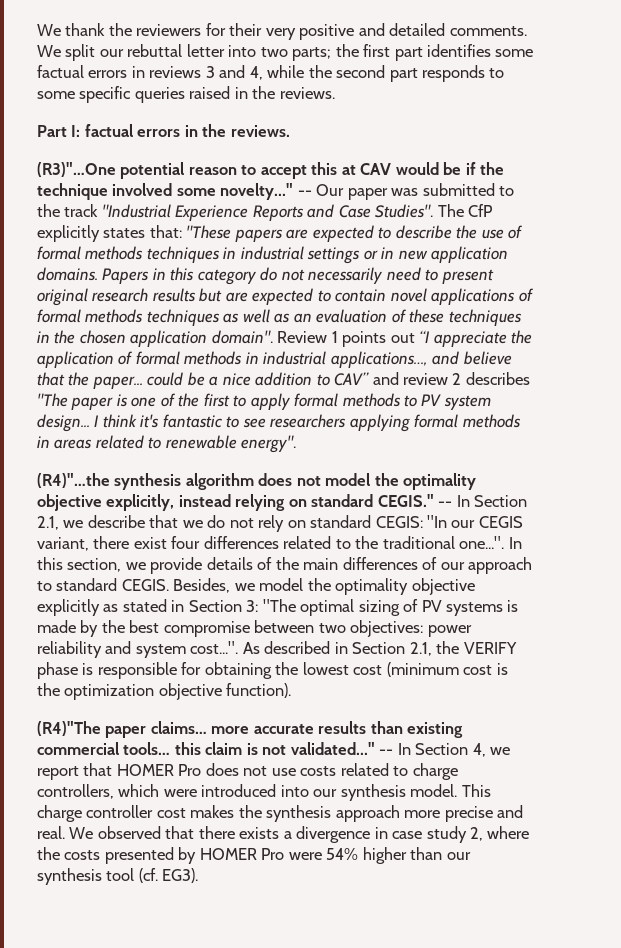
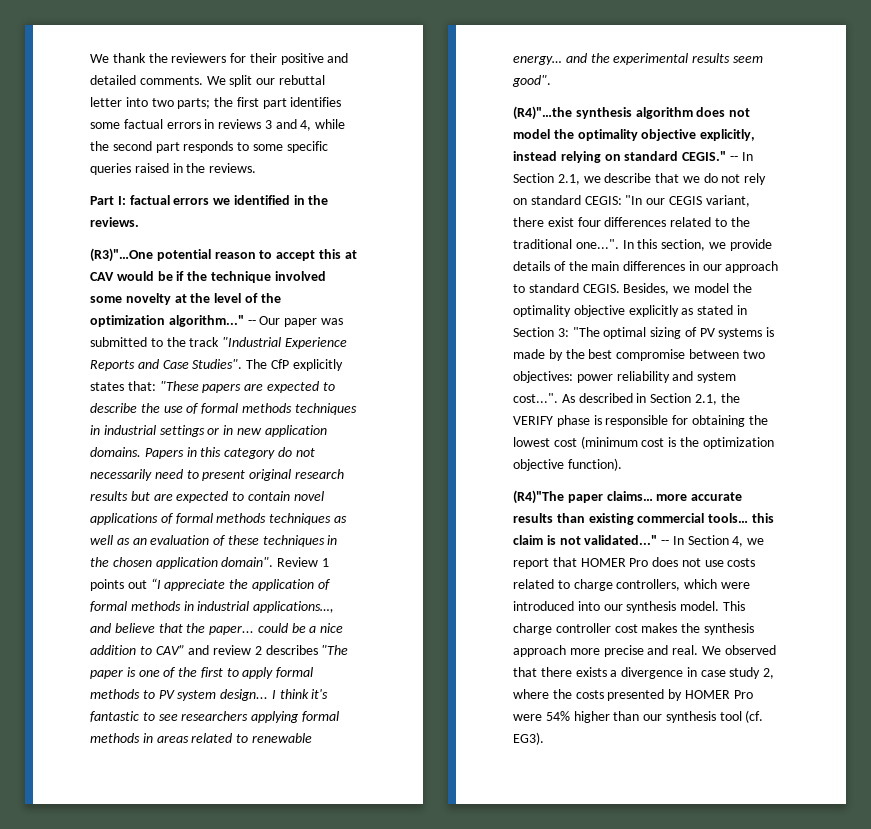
- We thank the reviewers for their very positive and detailed comments.
+ We thank the reviewers for their positive and detailed comments.
- Part I: factual errors in the reviews.
+ Part I: factual errors we identified in the reviews.
- (R3)"…One potential reason to accept this at CAV would be if the technique involved some novelty..."
+ (R3)"…One potential reason to accept this at CAV would be if the technique involved some novelty at the level of the optimization algorithm..."
- I think it's fantastic to see researchers applying formal methods in areas related to renewable energy".
+ I think it's fantastic to see researchers applying formal methods in areas related to renewable energy… and the experimental results seem good".
- -- In Section 2.1, we describe that we do not rely on standard CEGIS: "In our CEGIS variant, there exist four differences related to the traditional one...". In this section, we provide details of the main differences of our approach to standard CEGIS.
+ -- In Section 2.1, we describe that we do not rely on standard CEGIS: "In our CEGIS variant, there exist four differences related to the traditional one...". In this section, we provide details of the main differences in our approach to standard CEGIS.

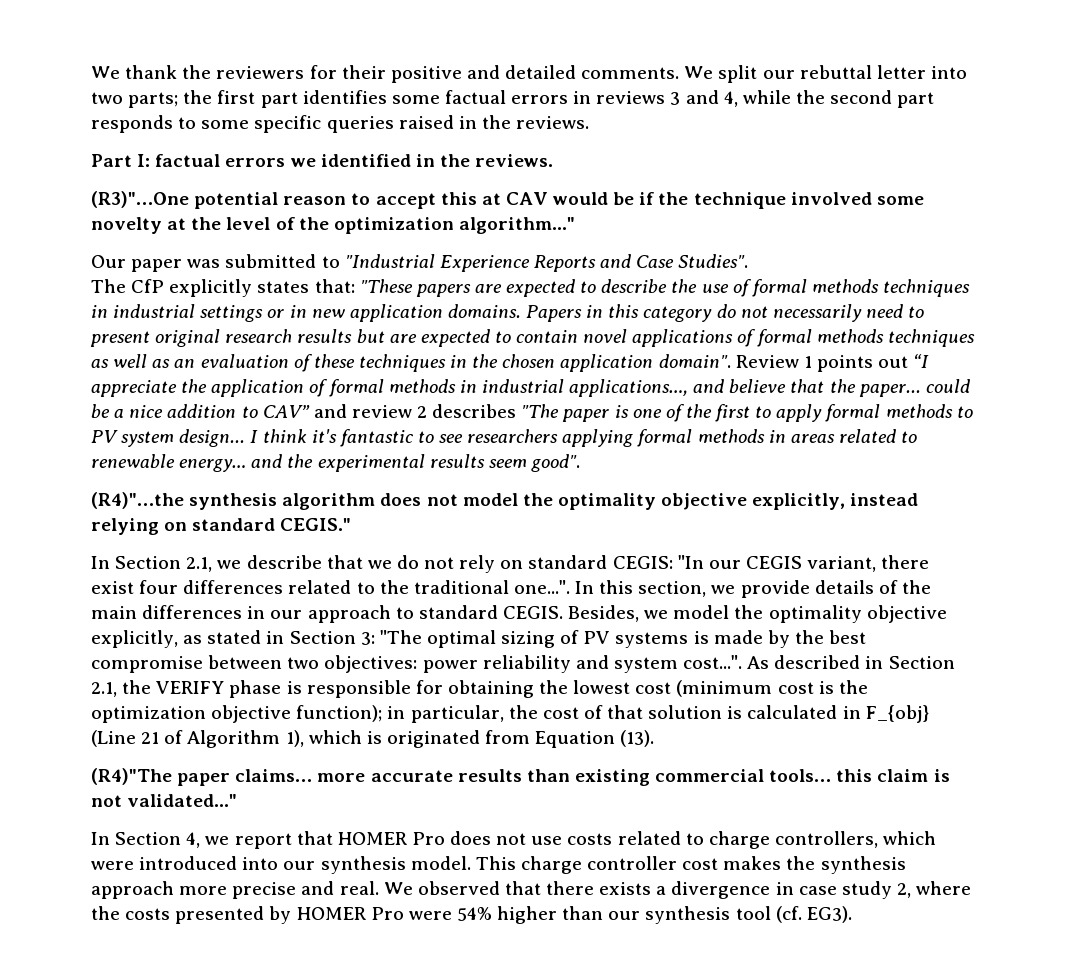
- (R3)"…One potential reason to accept this at CAV would be if the technique involved some novelty at the level of the optimization algorithm..." -- Our paper was submitted to the track "Industrial Experience Reports and Case Studies". The CfP explicitly states that: "These papers are expected to describe the use of formal methods techniques in industrial settings or in new application domains.
+ (R3)"…One potential reason to accept this at CAV would be if the technique involved some novelty at the level of the optimization algorithm..."
+ Our paper was submitted to "Industrial Experience Reports and Case Studies".
+ The CfP explicitly states that: "These papers are expected to describe the use of formal methods techniques in industrial settings or in new application domains.
- (R4)"…the synthesis algorithm does not model the optimality objective explicitly, instead relying on standard CEGIS." -- In Section 2.1, we describe that we do not rely on standard CEGIS: "In our CEGIS variant, there exist four differences related to the traditional one...". In this section, we provide details of the main differences in our approach to standard CEGIS.
+ (R4)"…the synthesis algorithm does not model the optimality objective explicitly, instead relying on standard CEGIS."
+ In Section 2.1, we describe that we do not rely on standard CEGIS: "In our CEGIS variant, there exist four differences related to the traditional one...". In this section, we provide details of the main differences in our approach to standard CEGIS.
- Besides, we model the optimality objective explicitly as stated in Section 3: "The optimal sizing of PV systems is made by the best compromise between two objectives: power reliability and system cost...". As described in Section 2.1, the VERIFY phase is responsible for obtaining the lowest cost (minimum cost is the optimization objective function).
+ Besides, we model the optimality objective explicitly, as stated in Section 3: "The optimal sizing of PV systems is made by the best compromise between two objectives: power reliability and system cost...". As described in Section 2.1, the VERIFY phase is responsible for obtaining the lowest cost (minimum cost is the optimization objective function); in particular, the cost of that solution is calculated in F_{obj} (Line 21 of Algorithm 1), which is originated from Equation (13).
- (R4)"The paper claims… more accurate results than existing commercial tools… this claim is not validated..." -- In Section 4, we report that HOMER Pro does not use costs related to charge controllers, which were introduced into our synthesis model.
+ (R4)"The paper claims… more accurate results than existing commercial tools… this claim is not validated..."
+ In Section 4, we report that HOMER Pro does not use costs related to charge controllers, which were introduced into our synthesis model.

